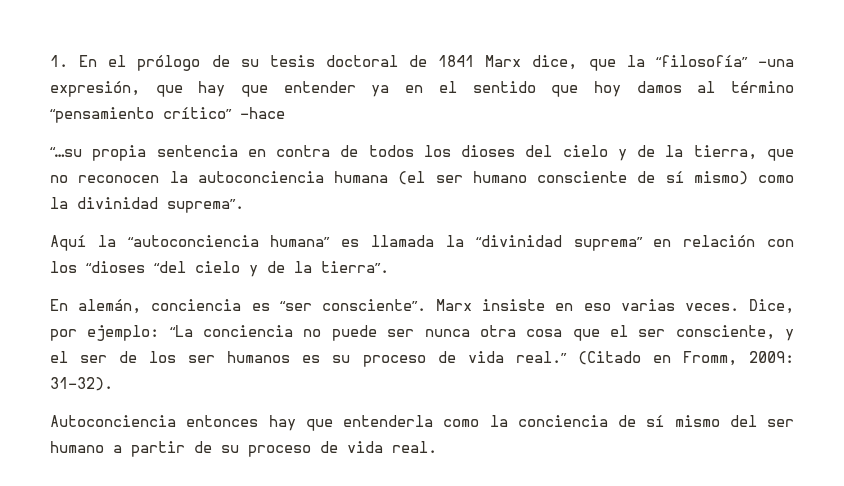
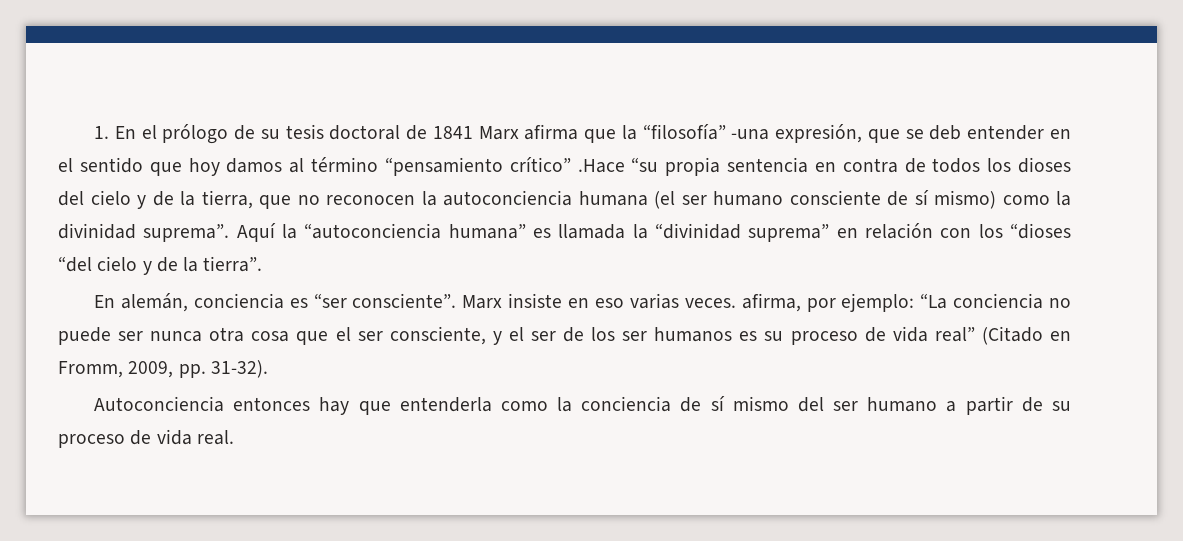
- 1. En el prólogo de su tesis doctoral de 1841 Marx dice, que la “filosofía” -una expresión, que hay que entender ya en el sentido que hoy damos al término “pensamiento crítico” –hace
- “…su propia sentencia en contra de todos los dioses del cielo y de la tierra, que no reconocen la autoconciencia humana (el ser humano consciente de sí mismo) como la divinidad suprema”.
- Aquí la “autoconciencia humana” es llamada la “divinidad suprema” en relación con los “dioses “del cielo y de la tierra”.
+ 1. En el prólogo de su tesis doctoral de 1841 Marx afirma que la “filosofía” -una expresión, que se deb entender en el sentido que hoy damos al término “pensamiento crítico” .Hace “su propia sentencia en contra de todos los dioses del cielo y de la tierra, que no reconocen la autoconciencia humana (el ser humano consciente de sí mismo) como la divinidad suprema”. Aquí la “autoconciencia humana” es llamada la “divinidad suprema” en relación con los “dioses “del cielo y de la tierra”.
- Marx insiste en eso varias veces. Dice, por ejemplo: “La conciencia no puede ser nunca otra cosa que el ser consciente, y el ser de los ser humanos es su proceso de vida real.” (Citado en Fromm, 2009: 31-32).
+ Marx insiste en eso varias veces. afirma, por ejemplo: “La conciencia no puede ser nunca otra cosa que el ser consciente, y el ser de los ser humanos es su proceso de vida real” (Citado en Fromm, 2009, pp. 31-32).

